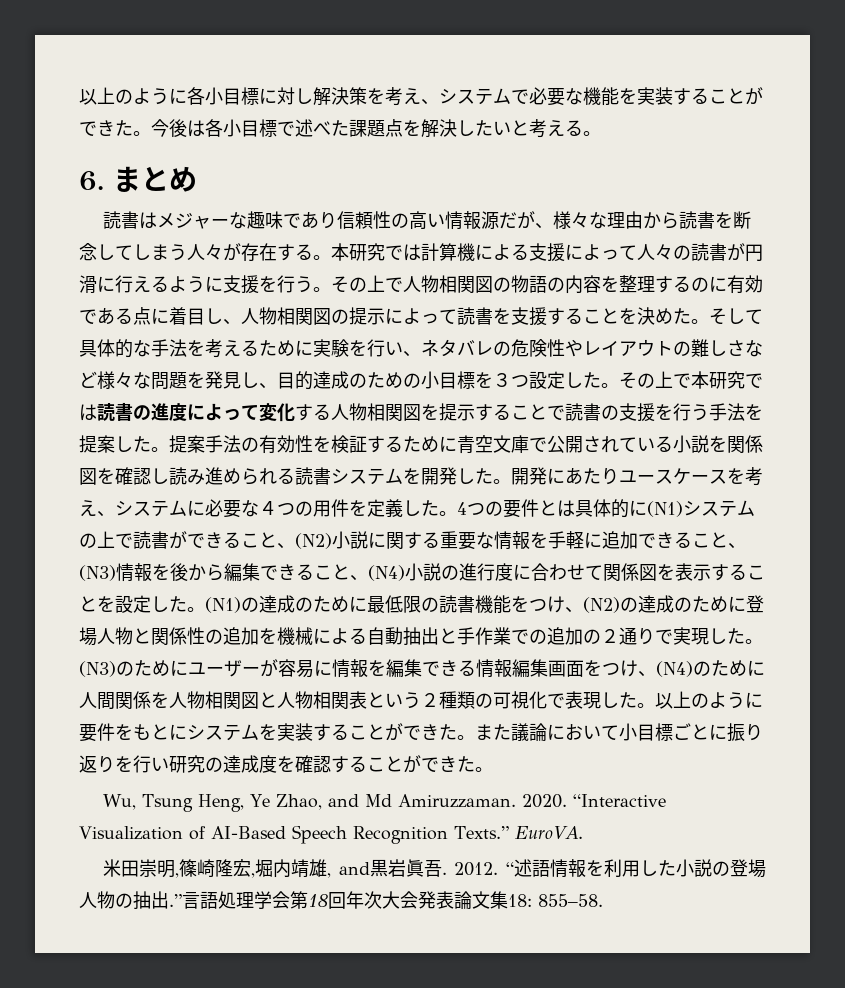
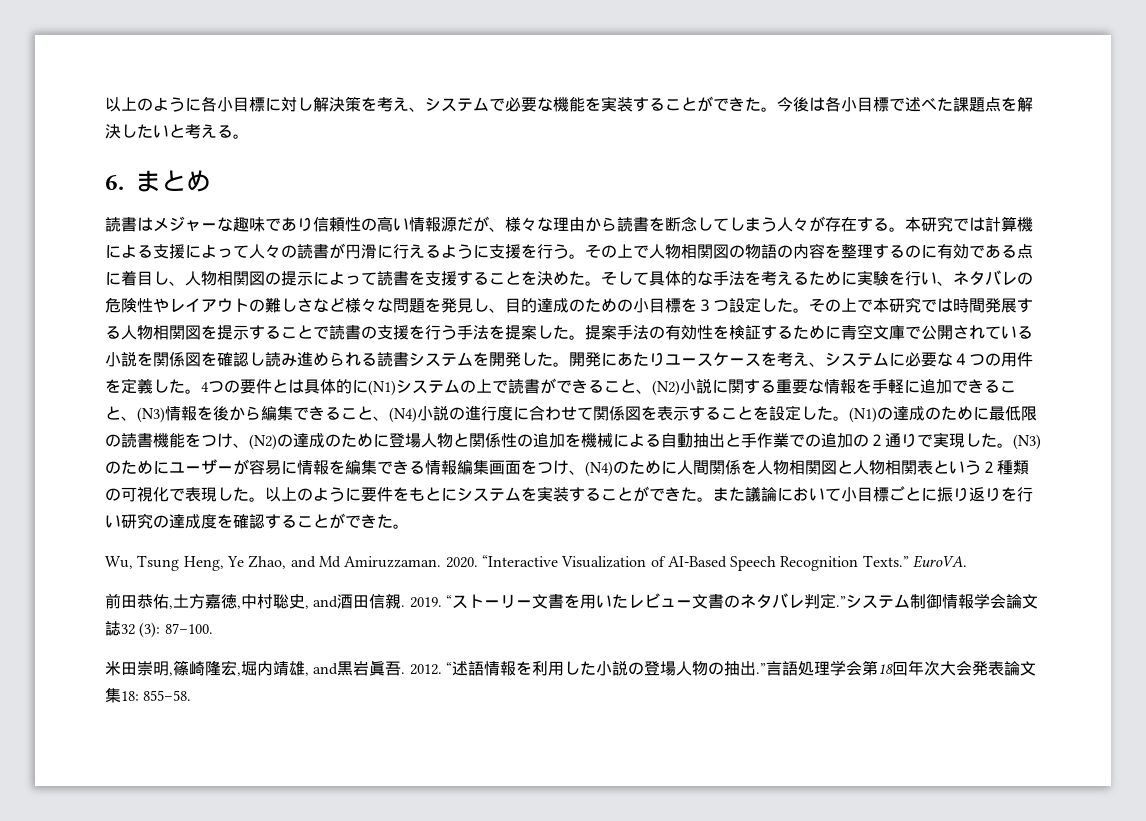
- その上で本研究では読書の進度によって変化する人物相関図を提示することで読書の支援を行う手法を提案した。
+ その上で本研究では時間発展する人物相関図を提示することで読書の支援を行う手法を提案した。
+ 前田恭佑,土方嘉徳,中村聡史, and酒田信親. 2019. “ストーリー文書を用いたレビュー文書のネタバレ判定.”システム制御情報学会論文誌32 (3): 87–100.

